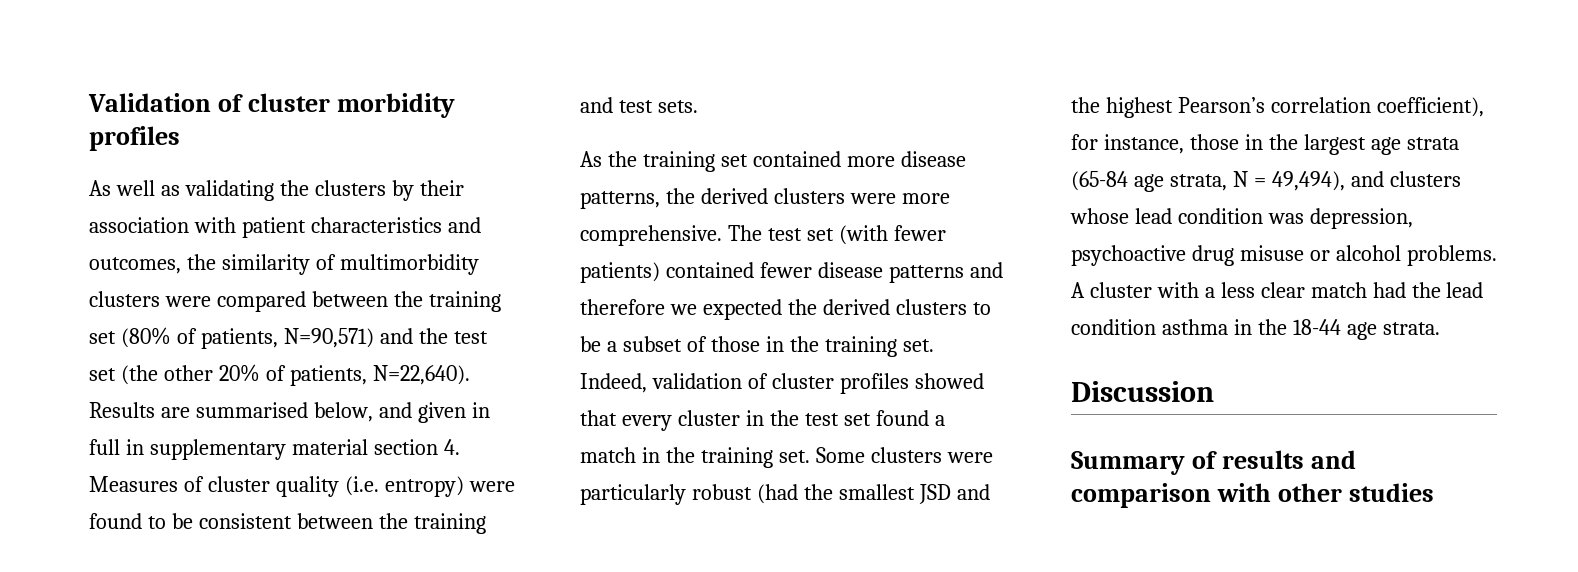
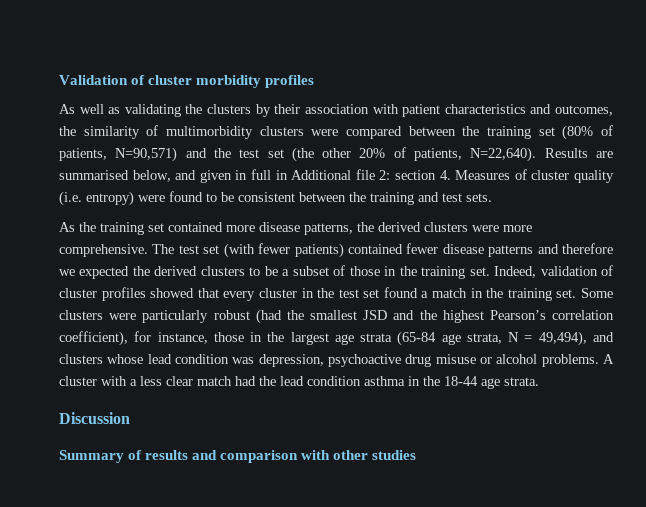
- Results are summarised below, and given in full in supplementary material section 4. Measures of cluster quality (i.e. entropy) were found to be consistent between the training and test sets.
+ Results are summarised below, and given in full in Additional file 2: section 4. Measures of cluster quality (i.e. entropy) were found to be consistent between the training and test sets.

